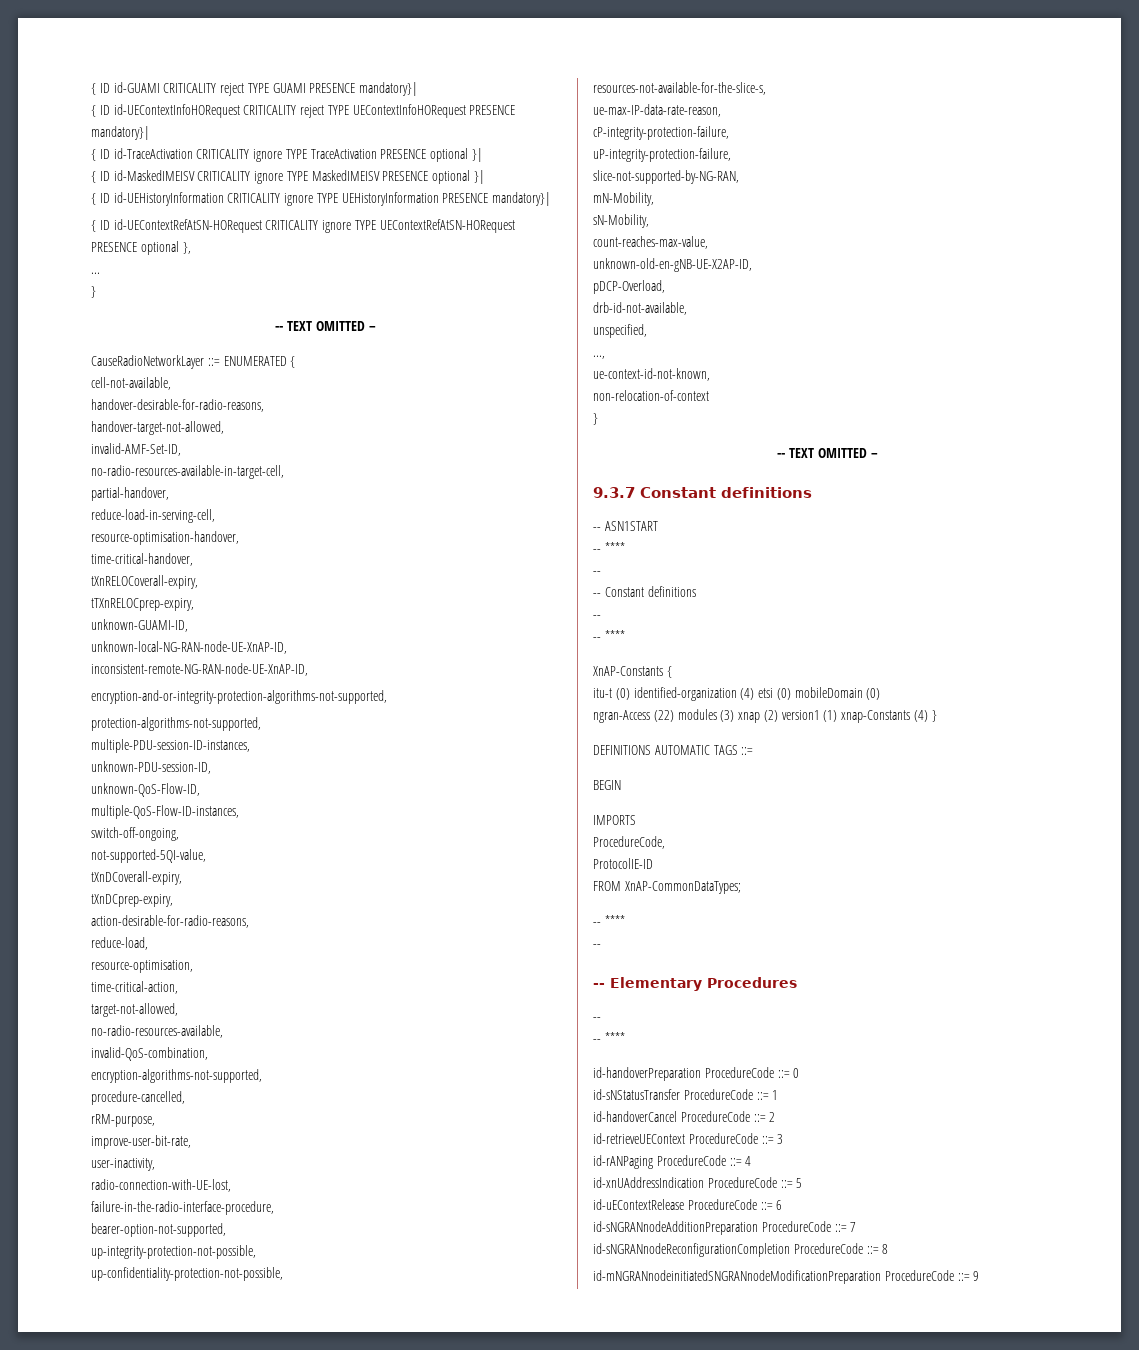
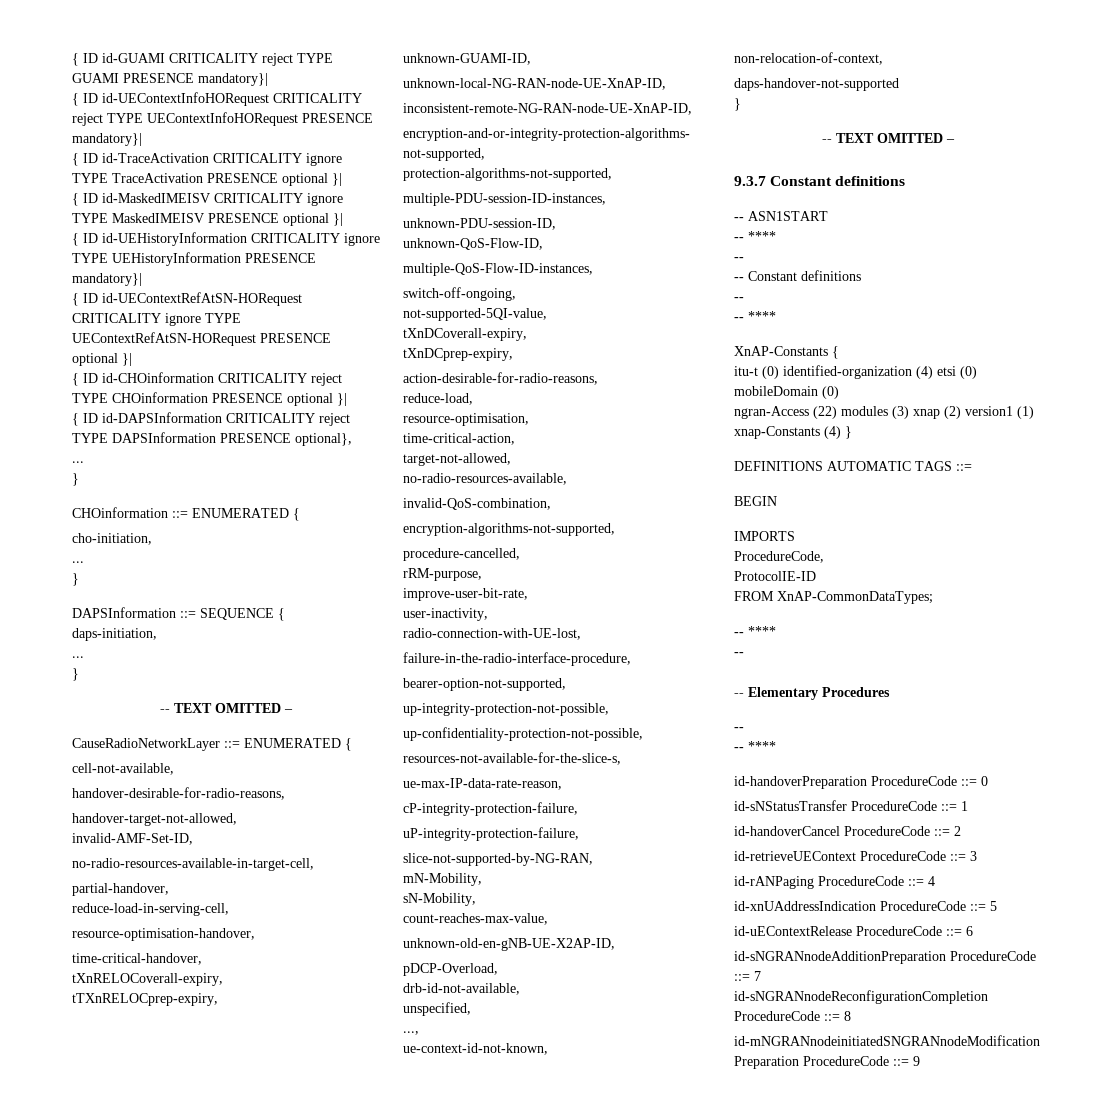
- { ID id-UEContextRefAtSN-HORequest CRITICALITY ignore TYPE UEContextRefAtSN-HORequest PRESENCE optional },
+ { ID id-UEContextRefAtSN-HORequest CRITICALITY ignore TYPE UEContextRefAtSN-HORequest PRESENCE optional }|
+ { ID id-CHOinformation CRITICALITY reject TYPE CHOinformation PRESENCE optional }|
+ { ID id-DAPSInformation CRITICALITY reject TYPE DAPSInformation PRESENCE optional},
+ ...
+ }
+ CHOinformation ::= ENUMERATED {
+ cho-initiation,
+ ...
+ }
+ DAPSInformation ::= SEQUENCE {
+ daps-initiation,
- non-relocation-of-context
+ non-relocation-of-context,
+ daps-handover-not-supported

